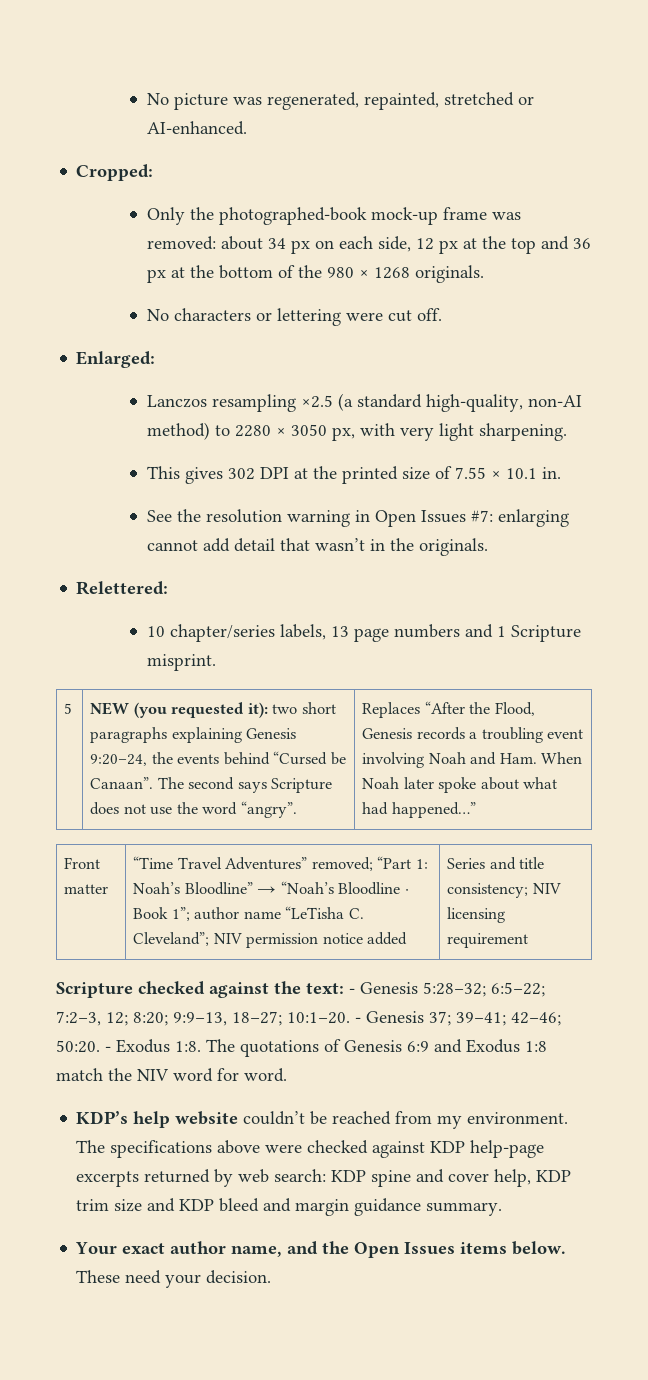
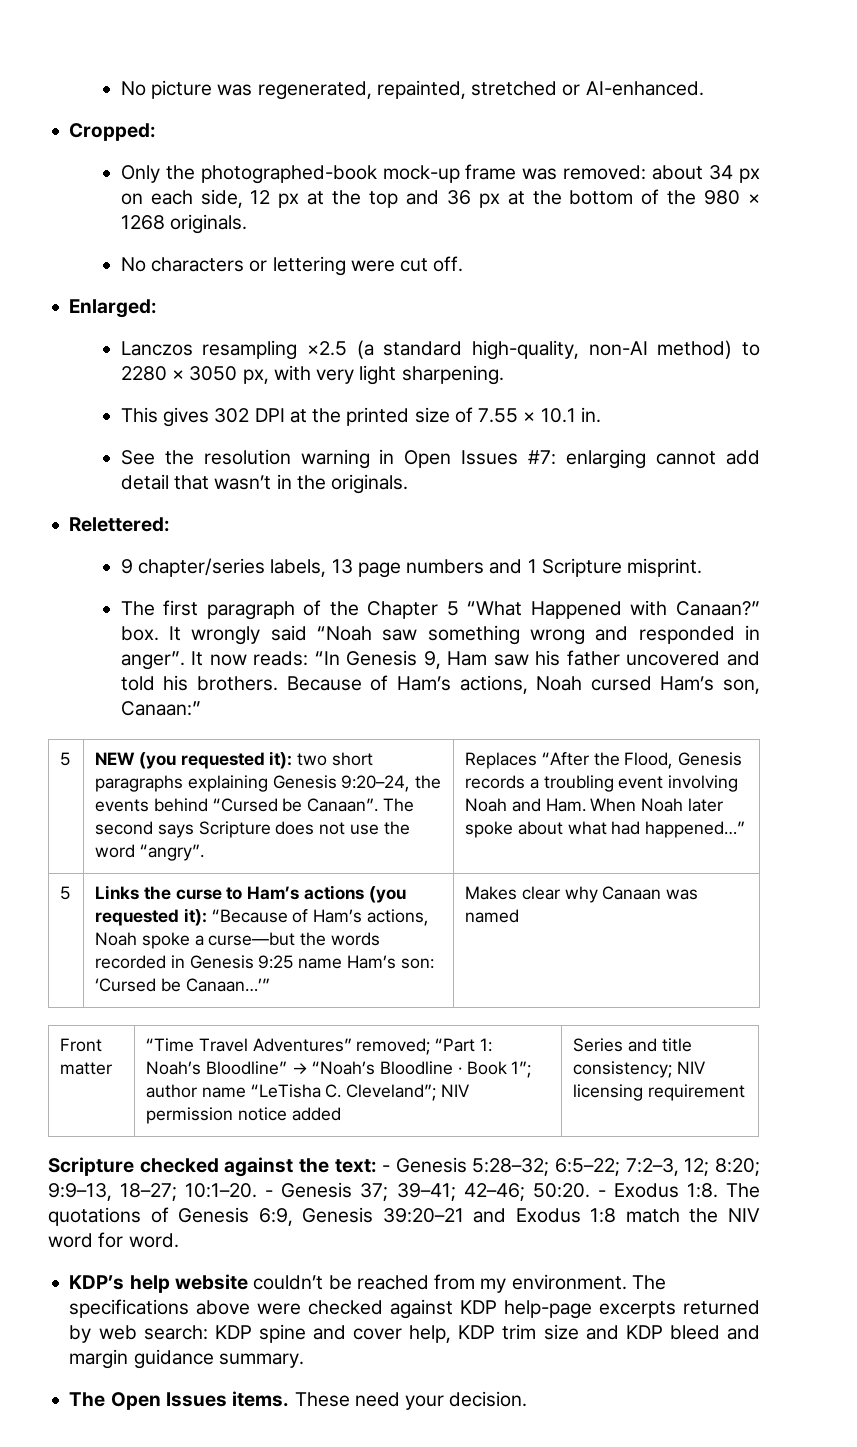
- 10 chapter/series labels, 13 page numbers and 1 Scripture misprint.
+ 9 chapter/series labels, 13 page numbers and 1 Scripture misprint.
+ The first paragraph of the Chapter 5 “What Happened with Canaan?” box. It wrongly said “Noah saw something wrong and responded in anger”. It now reads: “In Genesis 9, Ham saw his father uncovered and told his brothers. Because of Ham’s actions, Noah cursed Ham’s son, Canaan:”
+ 5 | Links the curse to Ham’s actions (you requested it): “Because of Ham’s actions, Noah spoke a curse—but the words recorded in Genesis 9:25 name Ham’s son: ‘Cursed be Canaan…’” | Makes clear why Canaan was named
- The quotations of Genesis 6:9 and Exodus 1:8 match the NIV word for word.
+ The quotations of Genesis 6:9, Genesis 39:20–21 and Exodus 1:8 match the NIV word for word.
- Your exact author name, and the Open Issues items below.
+ The Open Issues items.

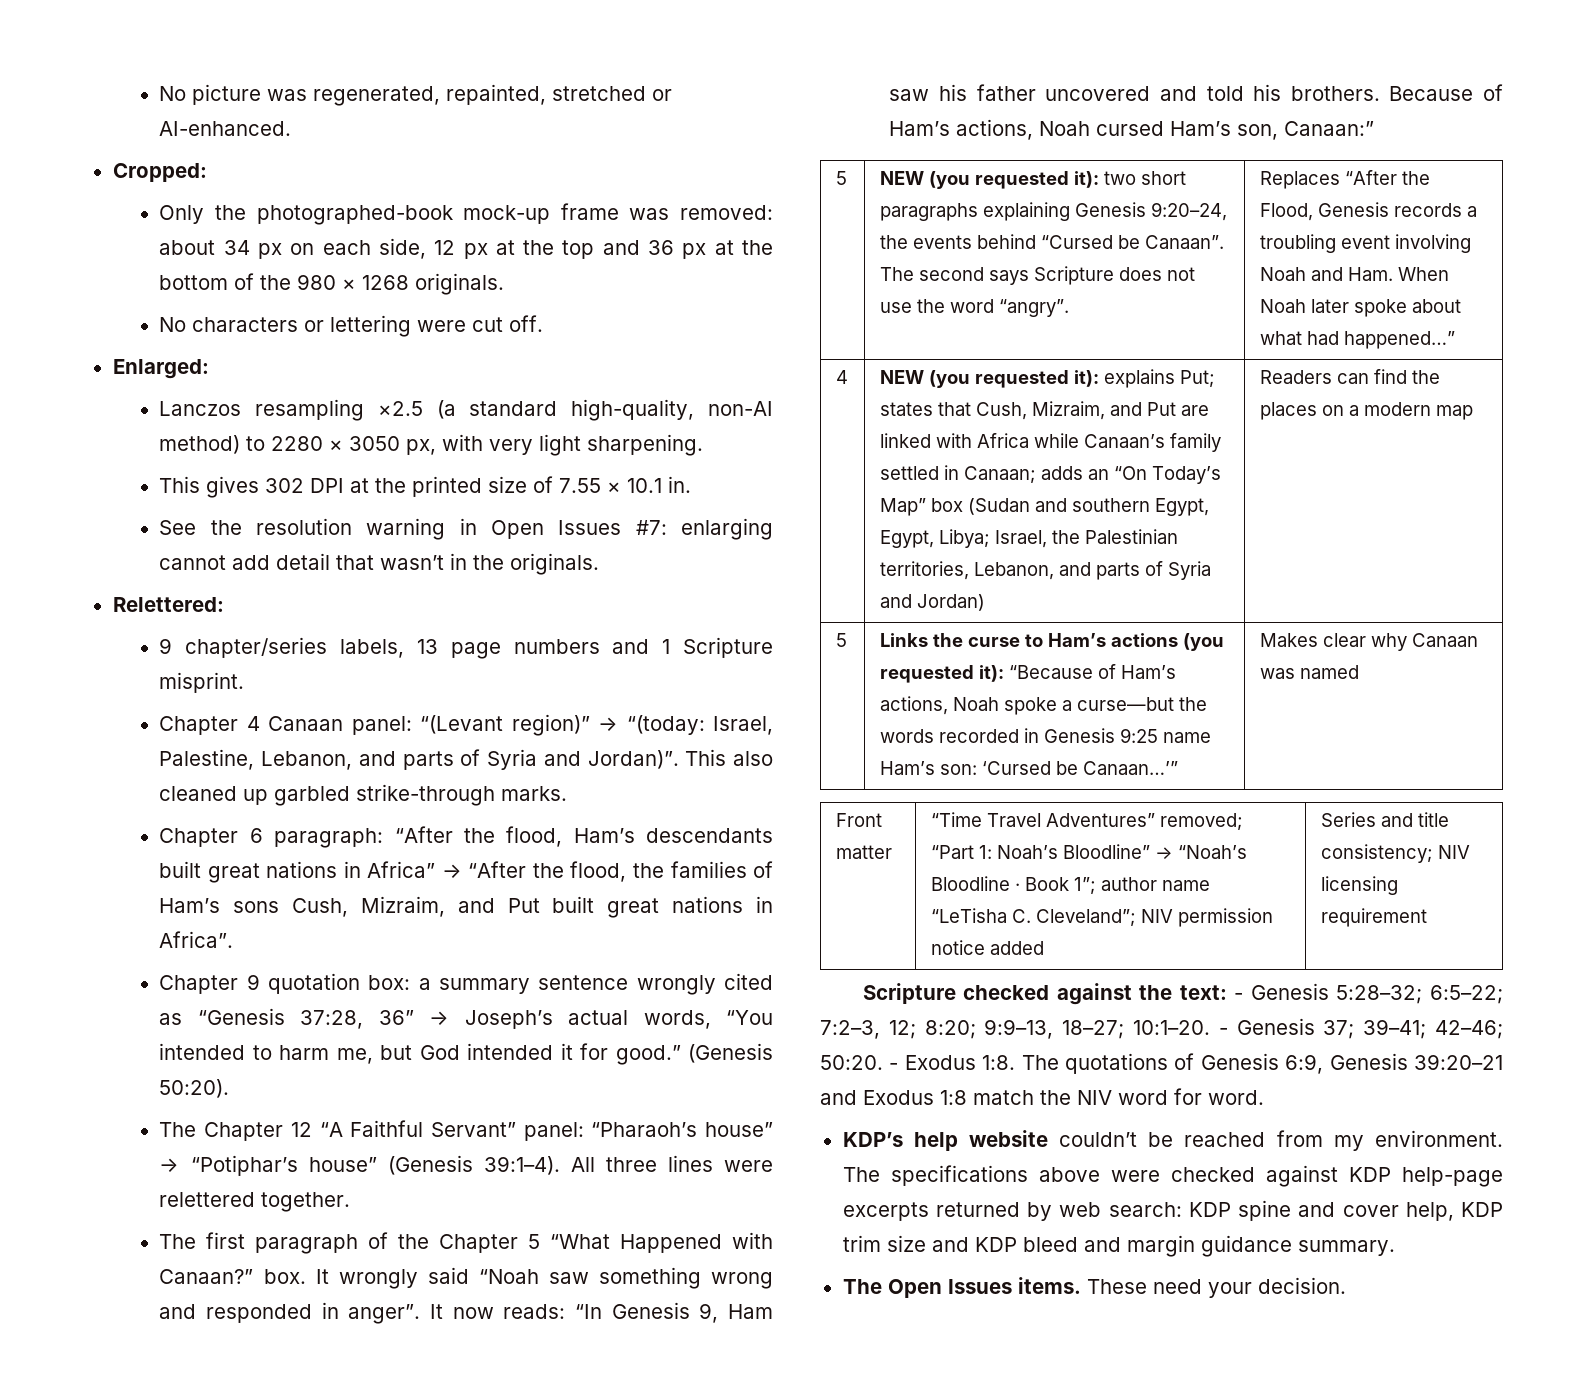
+ Chapter 4 Canaan panel: “(Levant region)” → “(today: Israel, Palestine, Lebanon, and parts of Syria and Jordan)”. This also cleaned up garbled strike-through marks.
+ Chapter 6 paragraph: “After the flood, Ham’s descendants built great nations in Africa” → “After the flood, the families of Ham’s sons Cush, Mizraim, and Put built great nations in Africa”.
+ Chapter 9 quotation box: a summary sentence wrongly cited as “Genesis 37:28, 36” → Joseph’s actual words, “You intended to harm me, but God intended it for good.” (Genesis 50:20).
+ The Chapter 12 “A Faithful Servant” panel: “Pharaoh’s house” → “Potiphar’s house” (Genesis 39:1–4). All three lines were relettered together.
+ 4 | NEW (you requested it): explains Put; states that Cush, Mizraim, and Put are linked with Africa while Canaan’s family settled in Canaan; adds an “On Today’s Map” box (Sudan and southern Egypt, Egypt, Libya; Israel, the Palestinian territories, Lebanon, and parts of Syria and Jordan) | Readers can find the places on a modern map

